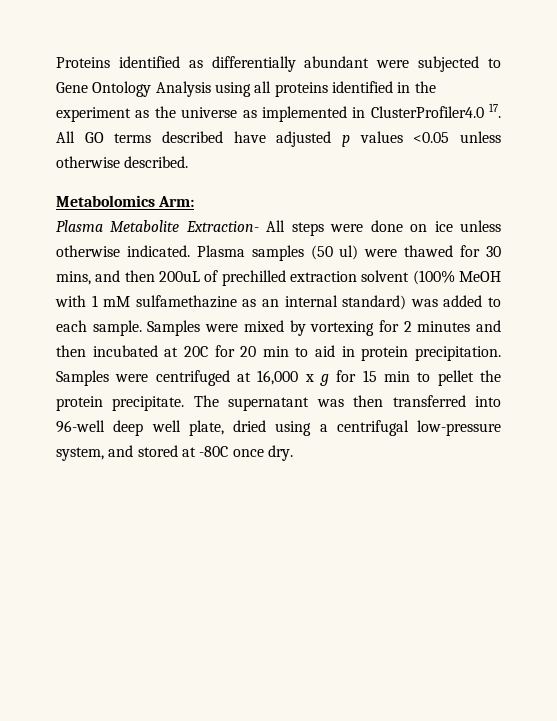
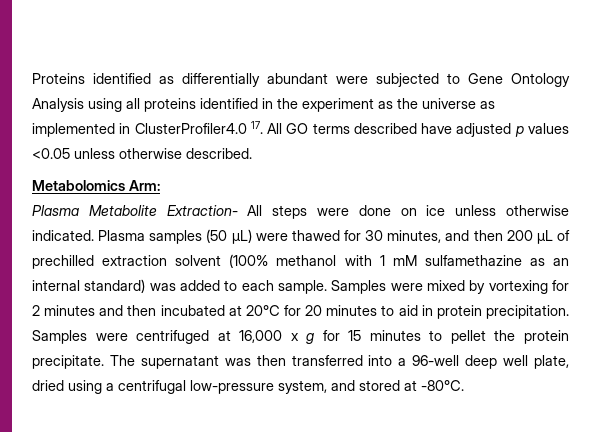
- Plasma samples (50 ul) were thawed for 30 mins, and then 200uL of prechilled extraction solvent (100% MeOH with 1 mM sulfamethazine as an internal standard) was added to each sample.
+ Plasma samples (50 µL) were thawed for 30 minutes, and then 200 µL of prechilled extraction solvent (100% methanol with 1 mM sulfamethazine as an internal standard) was added to each sample.
- Samples were mixed by vortexing for 2 minutes and then incubated at 20C for 20 min to aid in protein precipitation.
+ Samples were mixed by vortexing for 2 minutes and then incubated at 20℃ for 20 minutes to aid in protein precipitation.
- Samples were centrifuged at 16,000 x g for 15 min to pellet the protein precipitate.
+ Samples were centrifuged at 16,000 x g for 15 minutes to pellet the protein precipitate.
- The supernatant was then transferred into 96-well deep well plate, dried using a centrifugal low-pressure system, and stored at -80C once dry.
+ The supernatant was then transferred into a 96-well deep well plate, dried using a centrifugal low-pressure system, and stored at -80℃.

